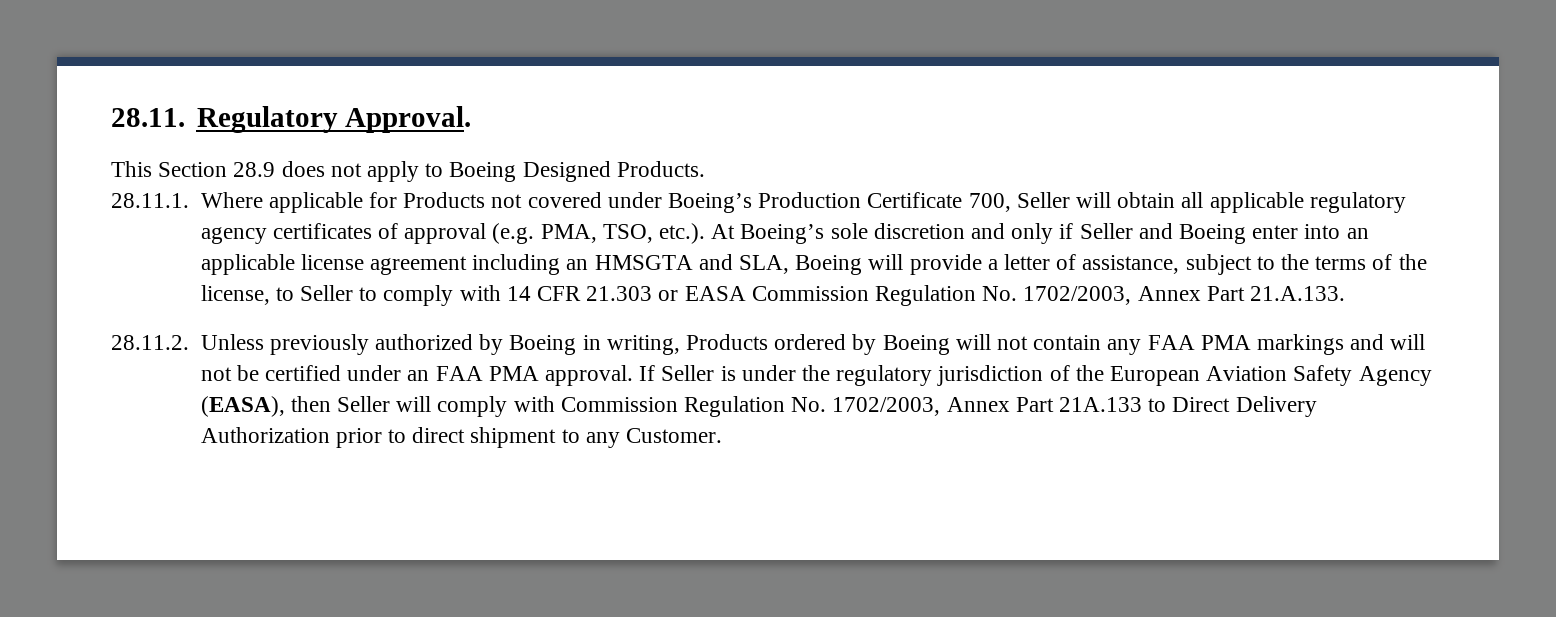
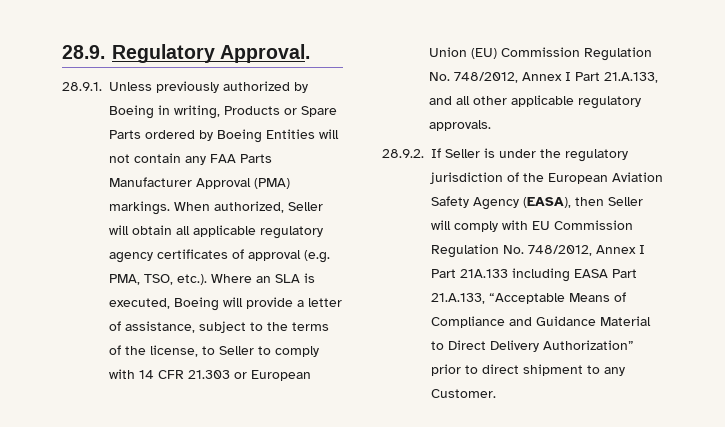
- 28.11. Regulatory Approval.
+ 28.9. Regulatory Approval.
- This Section 28.9 does not apply to Boeing Designed Products.
- 28.11.1. Where applicable for Products not covered under Boeing’s Production Certificate 700, Seller will obtain all applicable regulatory agency certificates of approval (e.g. PMA, TSO, etc.). At Boeing’s sole discretion and only if Seller and Boeing enter into an applicable license agreement including an HMSGTA and SLA, Boeing will provide a letter of assistance, subject to the terms of the license, to Seller to comply with 14 CFR 21.303 or EASA Commission Regulation No. 1702/2003, Annex Part 21.A.133.
- 28.11.2. Unless previously authorized by Boeing in writing, Products ordered by Boeing will not contain any FAA PMA markings and will not be certified under an FAA PMA approval. If Seller is under the regulatory jurisdiction of the European Aviation Safety Agency (EASA), then Seller will comply with Commission Regulation No. 1702/2003, Annex Part 21A.133 to Direct Delivery Authorization prior to direct shipment to any Customer.
+ 28.9.1. Unless previously authorized by Boeing in writing, Products or Spare Parts ordered by Boeing Entities will not contain any FAA Parts Manufacturer Approval (PMA) markings. When authorized, Seller will obtain all applicable regulatory agency certificates of approval (e.g. PMA, TSO, etc.). Where an SLA is executed, Boeing will provide a letter of assistance, subject to the terms of the license, to Seller to comply with 14 CFR 21.303 or European Union (EU) Commission Regulation No. 748/2012, Annex I Part 21.A.133, and all other applicable regulatory approvals.
+ 28.9.2. If Seller is under the regulatory jurisdiction of the European Aviation Safety Agency (EASA), then Seller will comply with EU Commission Regulation No. 748/2012, Annex I Part 21A.133 including EASA Part 21.A.133, “Acceptable Means of Compliance and Guidance Material to Direct Delivery Authorization” prior to direct shipment to any Customer.

